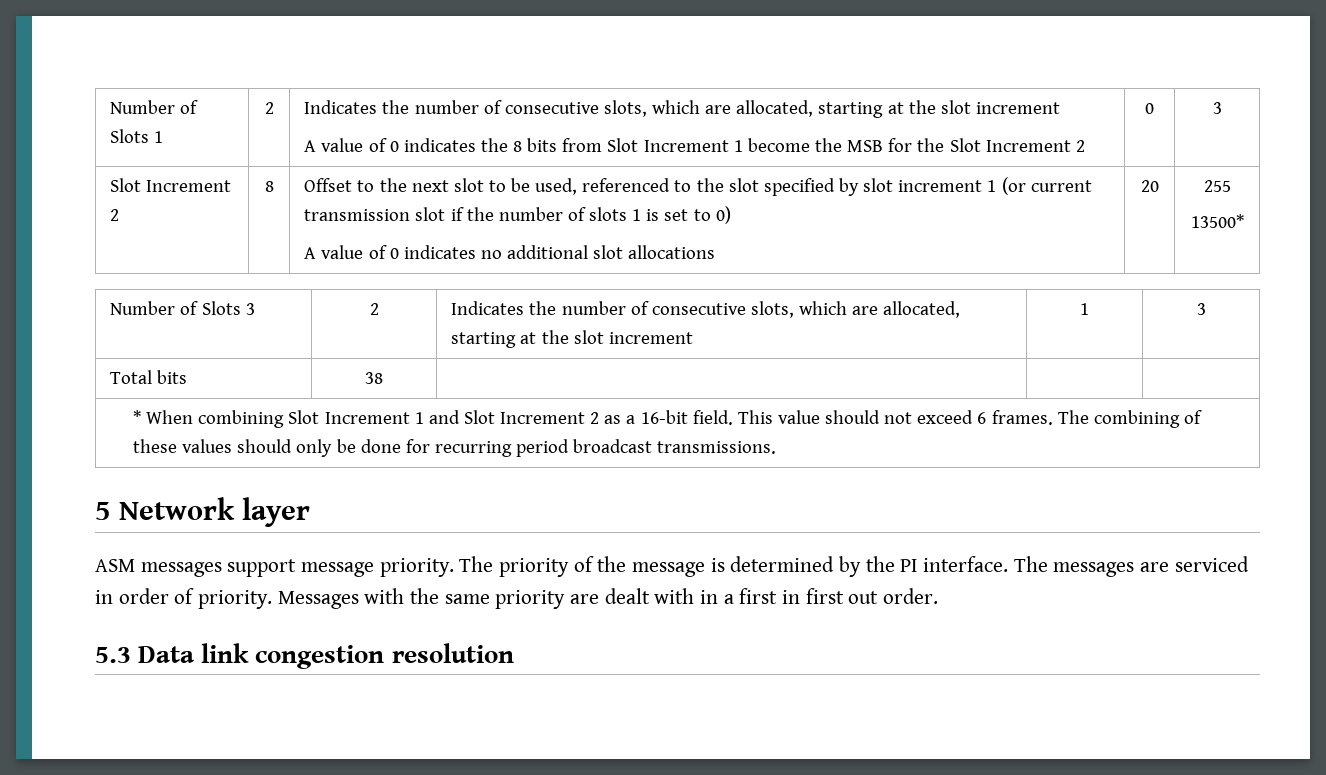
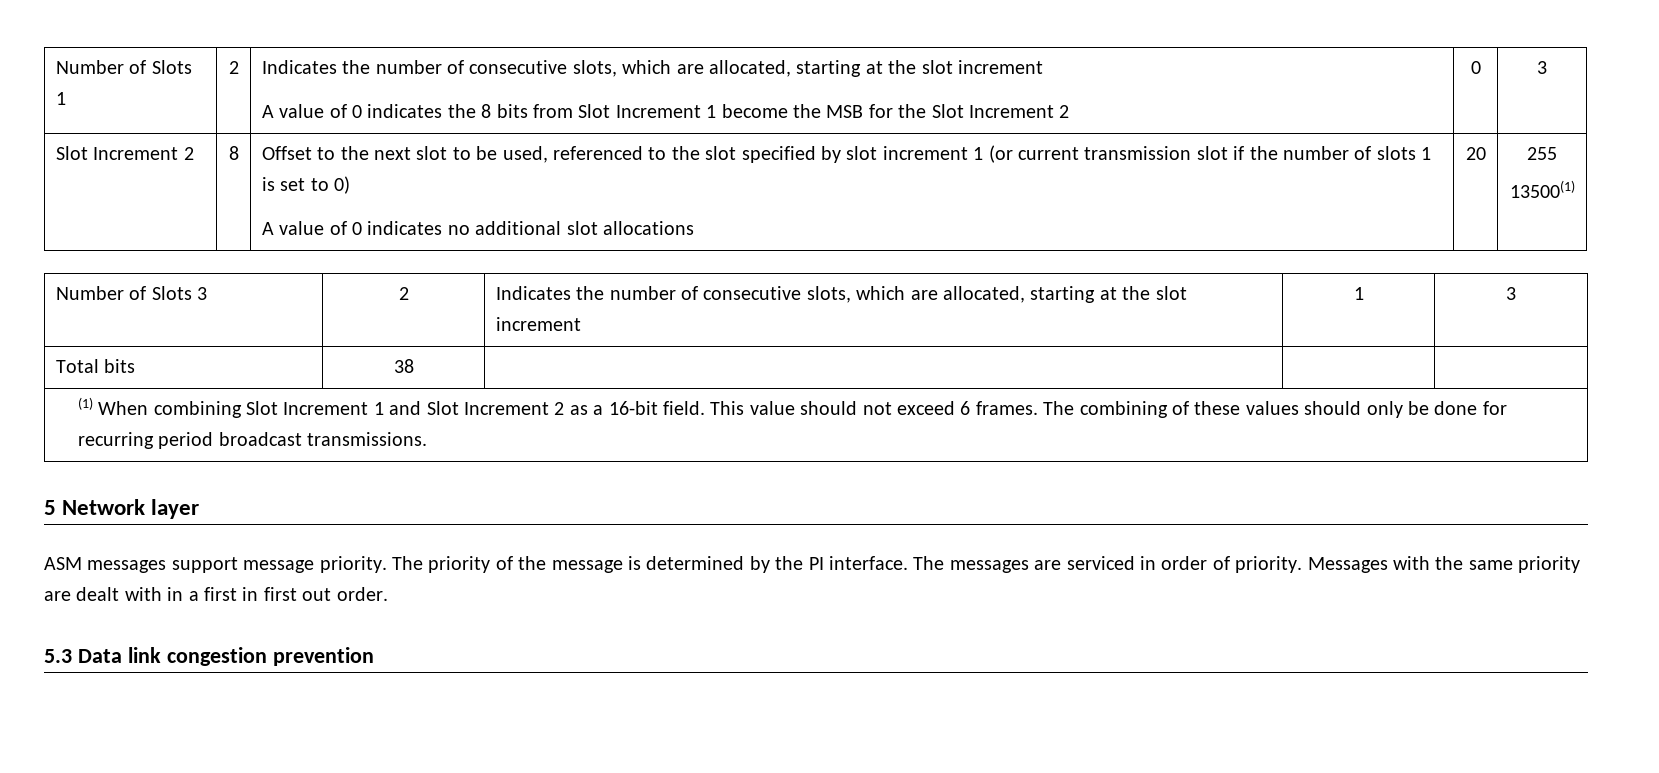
- 13500*
+ 13500(1)
- * When combining Slot Increment 1 and Slot Increment 2 as a 16-bit field. This value should not exceed 6 frames. The combining of these values should only be done for recurring period broadcast transmissions.
+ (1) When combining Slot Increment 1 and Slot Increment 2 as a 16-bit field. This value should not exceed 6 frames. The combining of these values should only be done for recurring period broadcast transmissions.
- 5.3 Data link congestion resolution
+ 5.3 Data link congestion prevention

